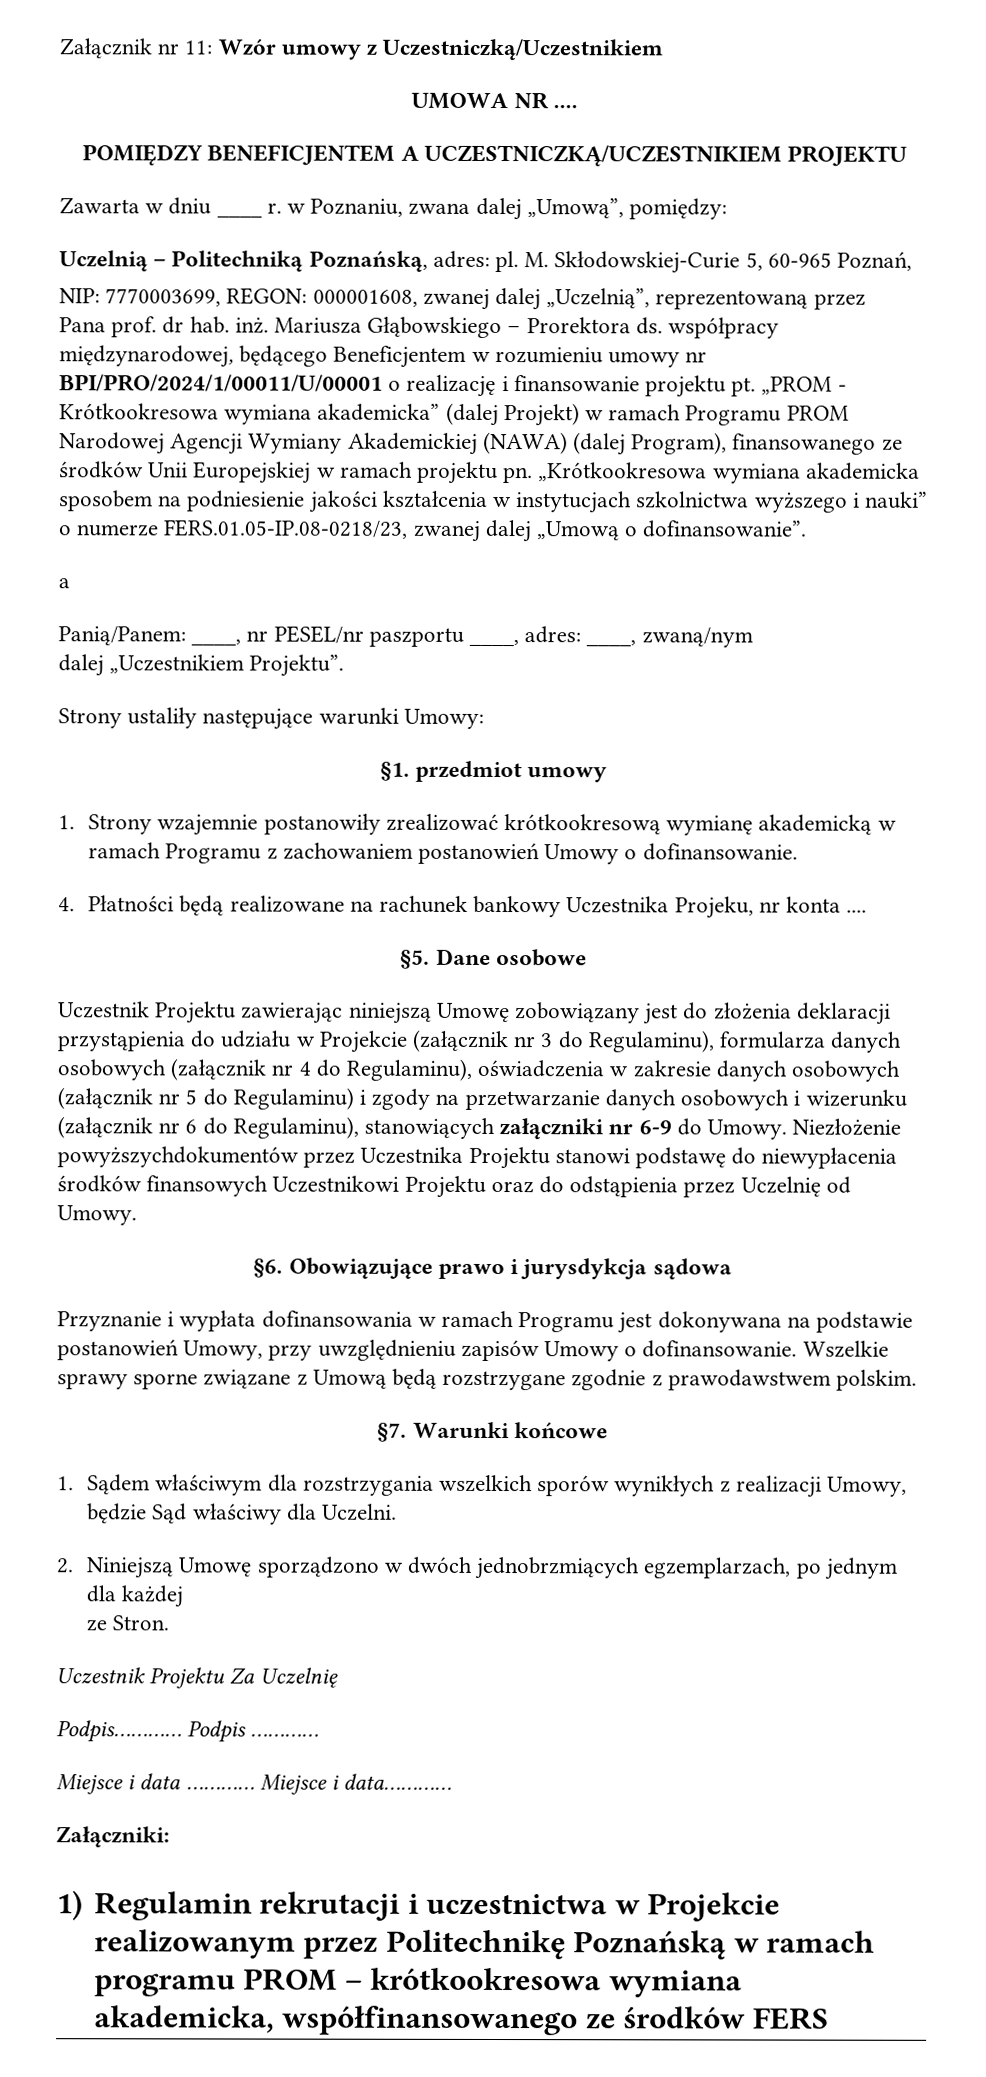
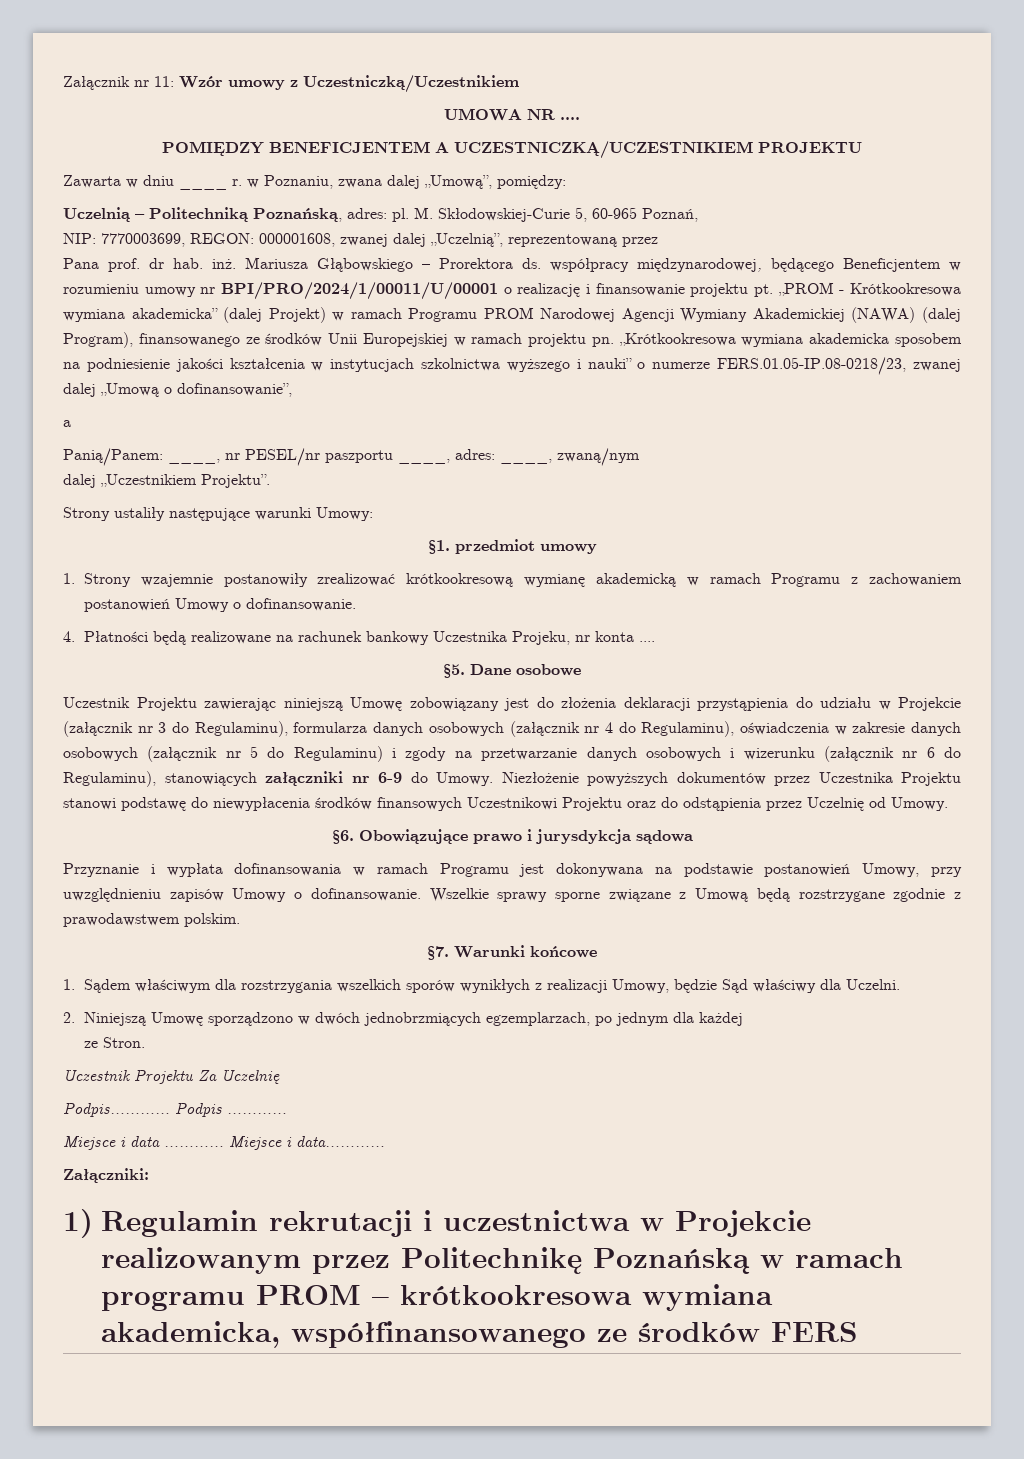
- „Krótkookresowa wymiana akademicka sposobem na podniesienie jakości kształcenia w instytucjach szkolnictwa wyższego i nauki” o numerze FERS.01.05-IP.08-0218/23, zwanej dalej „Umową o dofinansowanie”.
+ „Krótkookresowa wymiana akademicka sposobem na podniesienie jakości kształcenia w instytucjach szkolnictwa wyższego i nauki” o numerze FERS.01.05-IP.08-0218/23, zwanej dalej „Umową o dofinansowanie”,
- Niezłożenie powyższychdokumentów przez Uczestnika Projektu stanowi podstawę do niewypłacenia środków finansowych Uczestnikowi Projektu oraz do odstąpienia przez Uczelnię od Umowy.
+ Niezłożenie powyższych dokumentów przez Uczestnika Projektu stanowi podstawę do niewypłacenia środków finansowych Uczestnikowi Projektu oraz do odstąpienia przez Uczelnię od Umowy.

